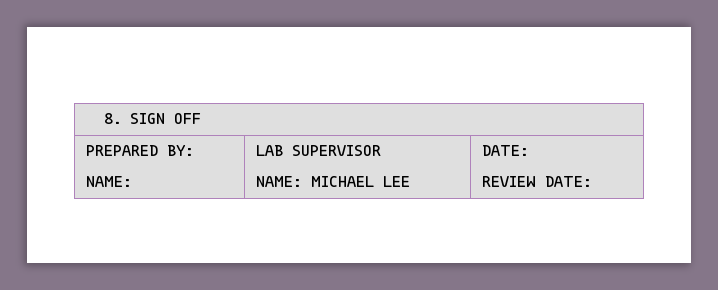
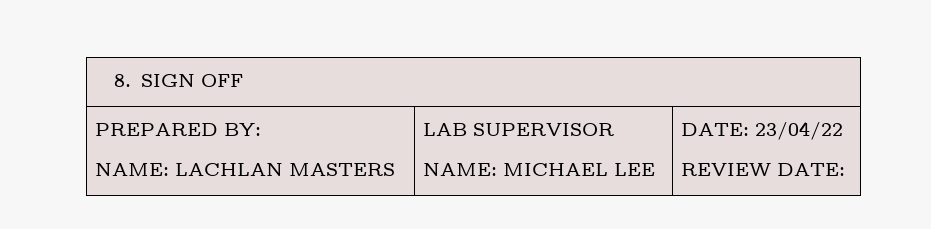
  PREPARED BY:
- NAME: | LAB SUPERVISOR
- NAME: MICHAEL LEE | DATE:
+ NAME: LACHLAN MASTERS | LAB SUPERVISOR
+ NAME: MICHAEL LEE | DATE: 23/04/22

